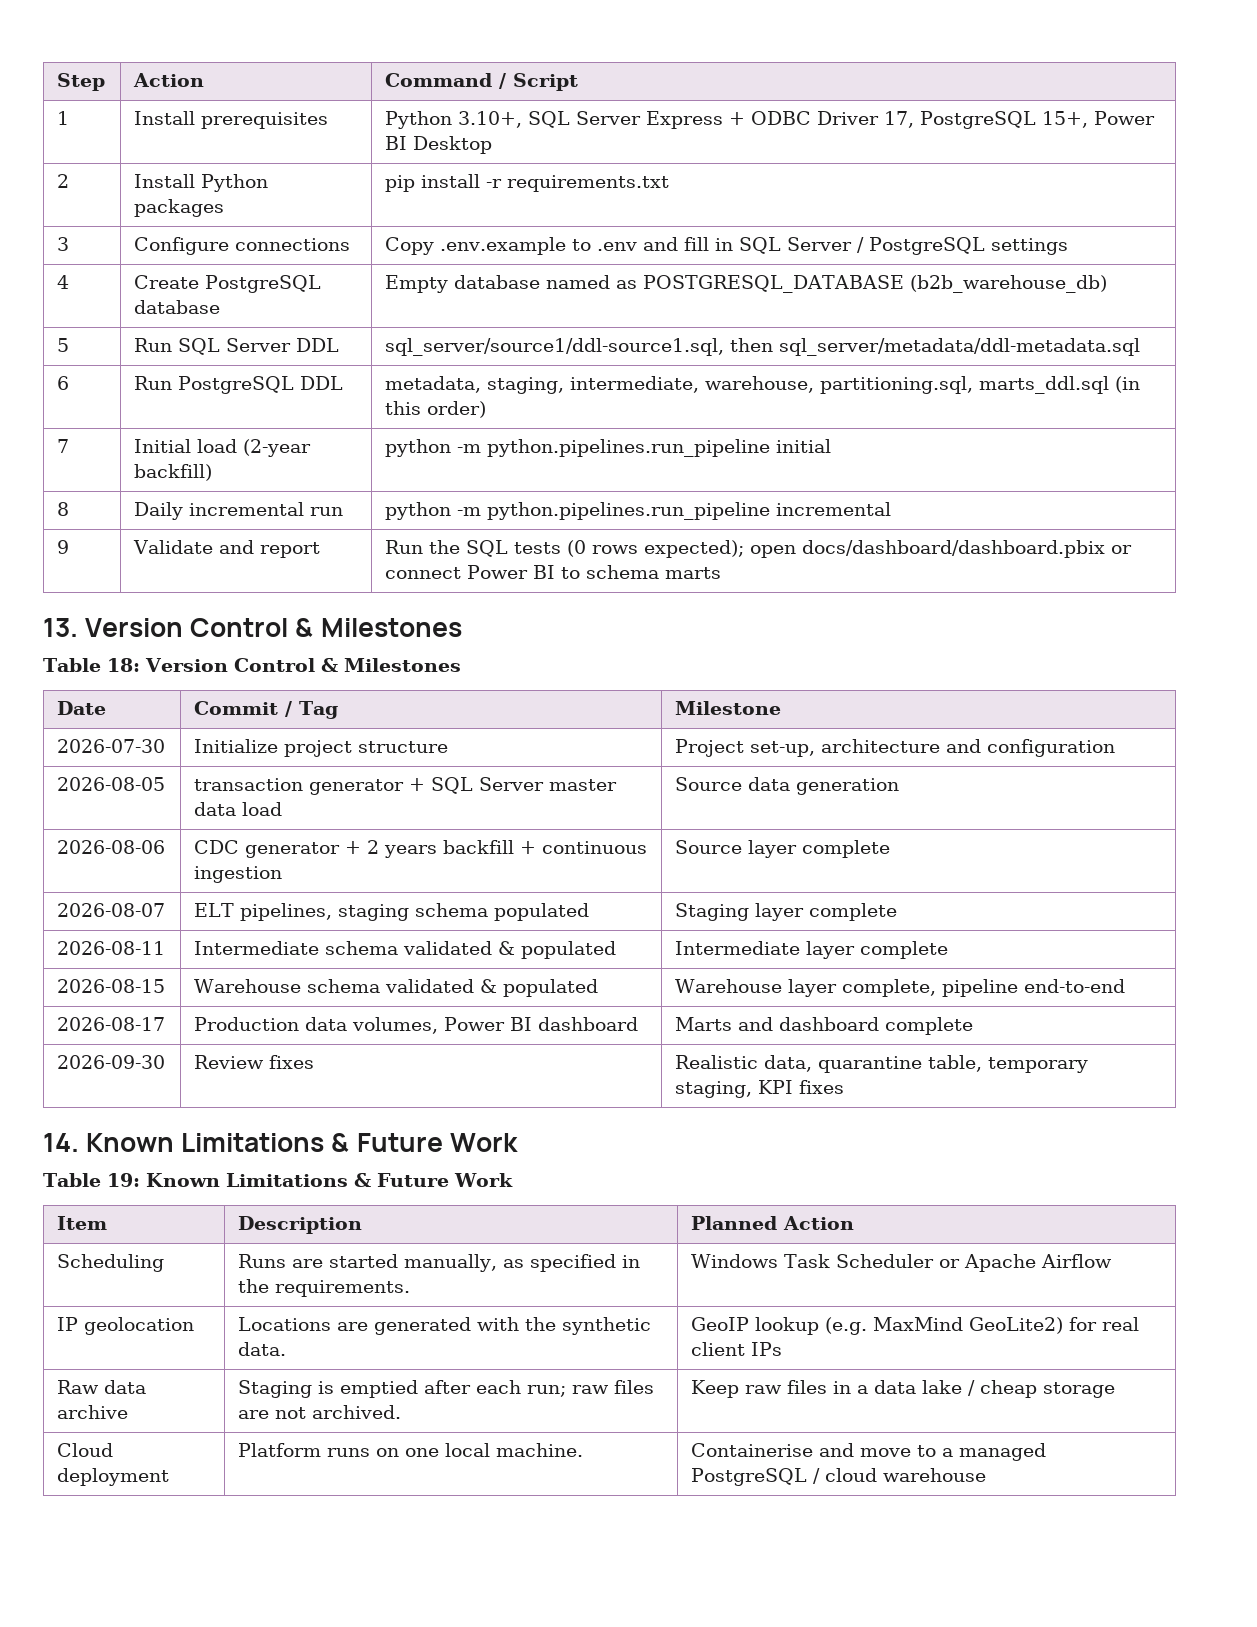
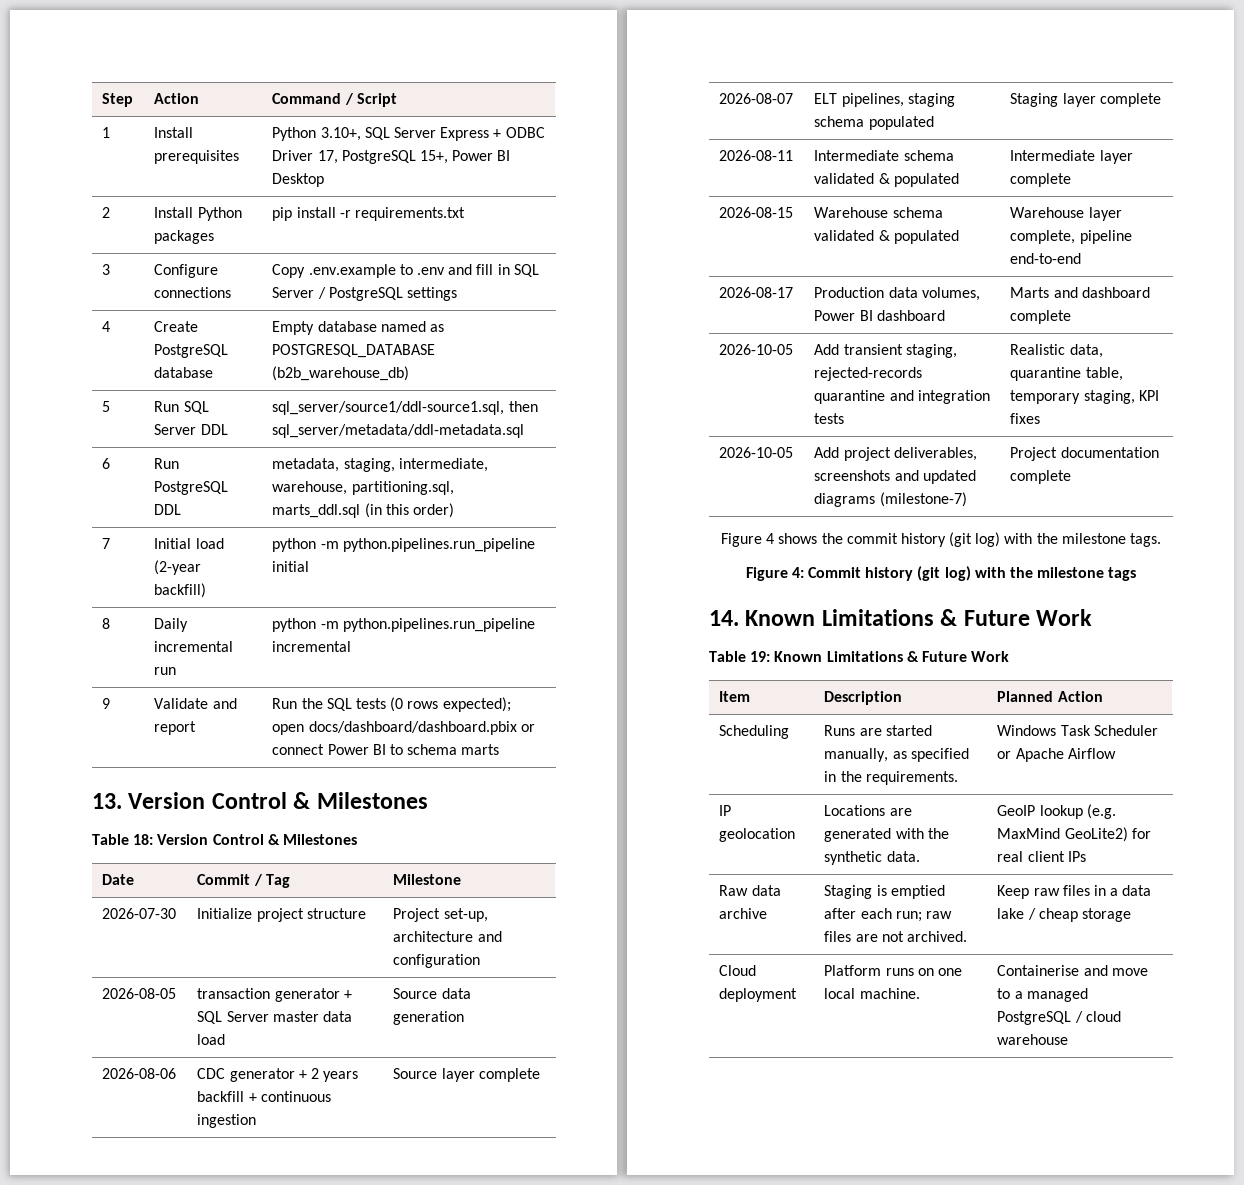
- 2026-09-30 | Review fixes | Realistic data, quarantine table, temporary staging, KPI fixes
+ 2026-10-05 | Add transient staging, rejected-records quarantine and integration tests | Realistic data, quarantine table, temporary staging, KPI fixes
+ 2026-10-05 | Add project deliverables, screenshots and updated diagrams (milestone-7) | Project documentation complete
+ Figure 4 shows the commit history (git log) with the milestone tags.
+ Figure 4: Commit history (git log) with the milestone tags

